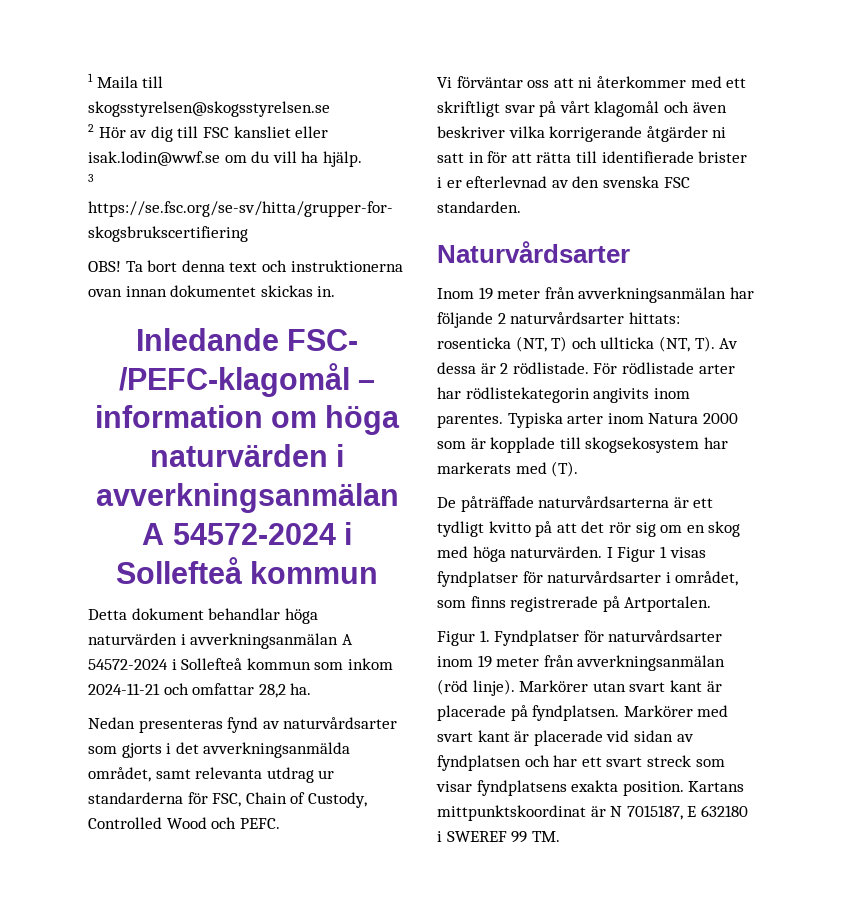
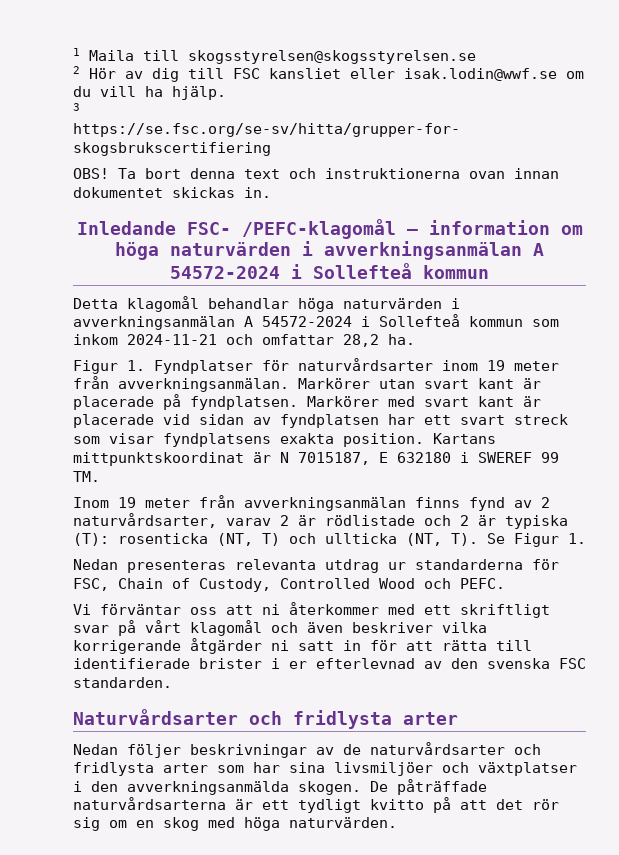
- Detta dokument behandlar höga naturvärden i avverkningsanmälan A 54572-2024 i Sollefteå kommun som inkom 2024-11-21 och omfattar 28,2 ha.
+ Detta klagomål behandlar höga naturvärden i avverkningsanmälan A 54572-2024 i Sollefteå kommun som inkom 2024-11-21 och omfattar 28,2 ha.
- Nedan presenteras fynd av naturvårdsarter som gjorts i det avverkningsanmälda området, samt relevanta utdrag ur standarderna för FSC, Chain of Custody, Controlled Wood och PEFC.
+ Figur 1. Fyndplatser för naturvårdsarter inom 19 meter från avverkningsanmälan. Markörer utan svart kant är placerade på fyndplatsen. Markörer med svart kant är placerade vid sidan av fyndplatsen har ett svart streck som visar fyndplatsens exakta position. Kartans mittpunktskoordinat är N 7015187, E 632180 i SWEREF 99 TM.
+ Inom 19 meter från avverkningsanmälan finns fynd av 2 naturvårdsarter, varav 2 är rödlistade och 2 är typiska (T): rosenticka (NT, T) och ullticka (NT, T). Se Figur 1.
+ Nedan presenteras relevanta utdrag ur standarderna för FSC, Chain of Custody, Controlled Wood och PEFC.
- Naturvårdsarter
- Inom 19 meter från avverkningsanmälan har följande 2 naturvårdsarter hittats: rosenticka (NT, T) och ullticka (NT, T). Av dessa är 2 rödlistade. För rödlistade arter har rödlistekategorin angivits inom parentes. Typiska arter inom Natura 2000 som är kopplade till skogsekosystem har markerats med (T).
- De påträffade naturvårdsarterna är ett tydligt kvitto på att det rör sig om en skog med höga naturvärden. I Figur 1 visas fyndplatser för naturvårdsarter i området, som finns registrerade på Artportalen.
- Figur 1. Fyndplatser för naturvårdsarter inom 19 meter från avverkningsanmälan (röd linje). Markörer utan svart kant är placerade på fyndplatsen. Markörer med svart kant är placerade vid sidan av fyndplatsen och har ett svart streck som visar fyndplatsens exakta position. Kartans mittpunktskoordinat är N 7015187, E 632180 i SWEREF 99 TM.
+ Naturvårdsarter och fridlysta arter
+ Nedan följer beskrivningar av de naturvårdsarter och fridlysta arter som har sina livsmiljöer och växtplatser i den avverkningsanmälda skogen. De påträffade naturvårdsarterna är ett tydligt kvitto på att det rör sig om en skog med höga naturvärden.

